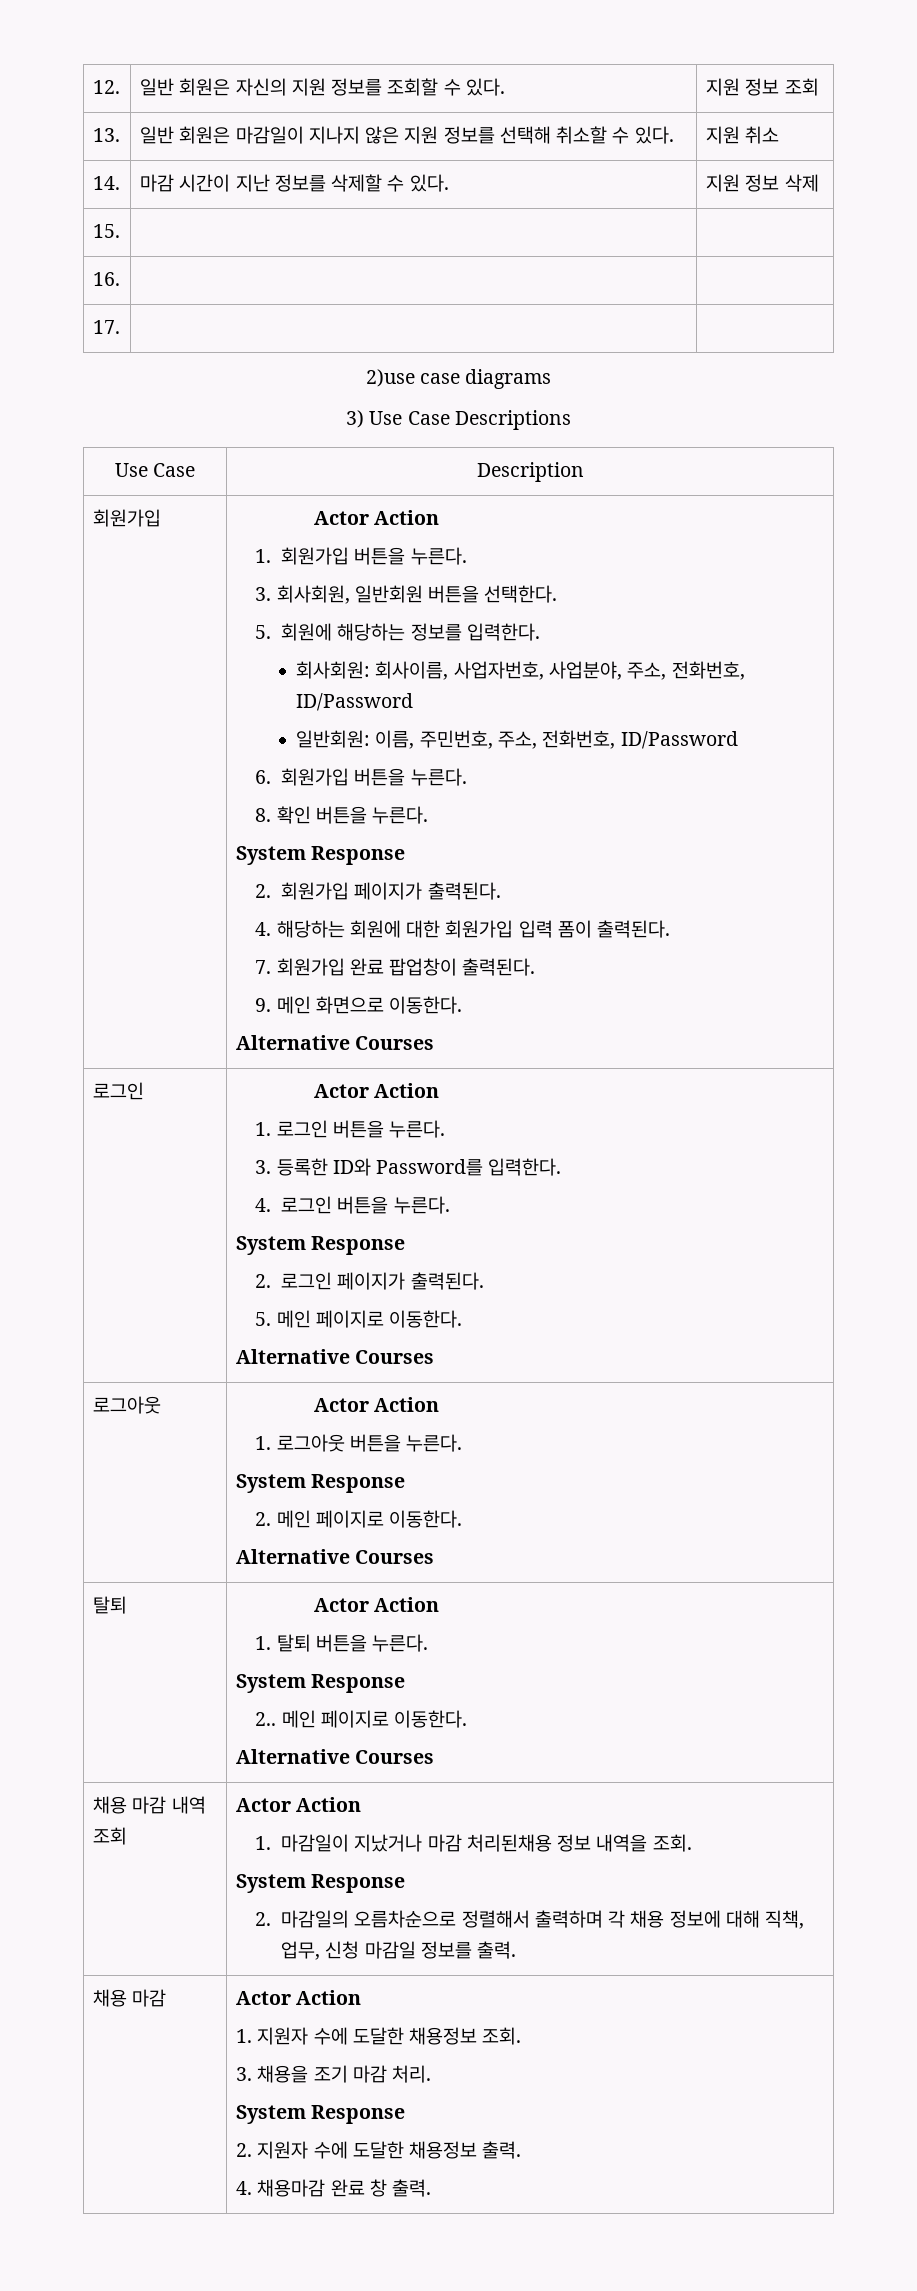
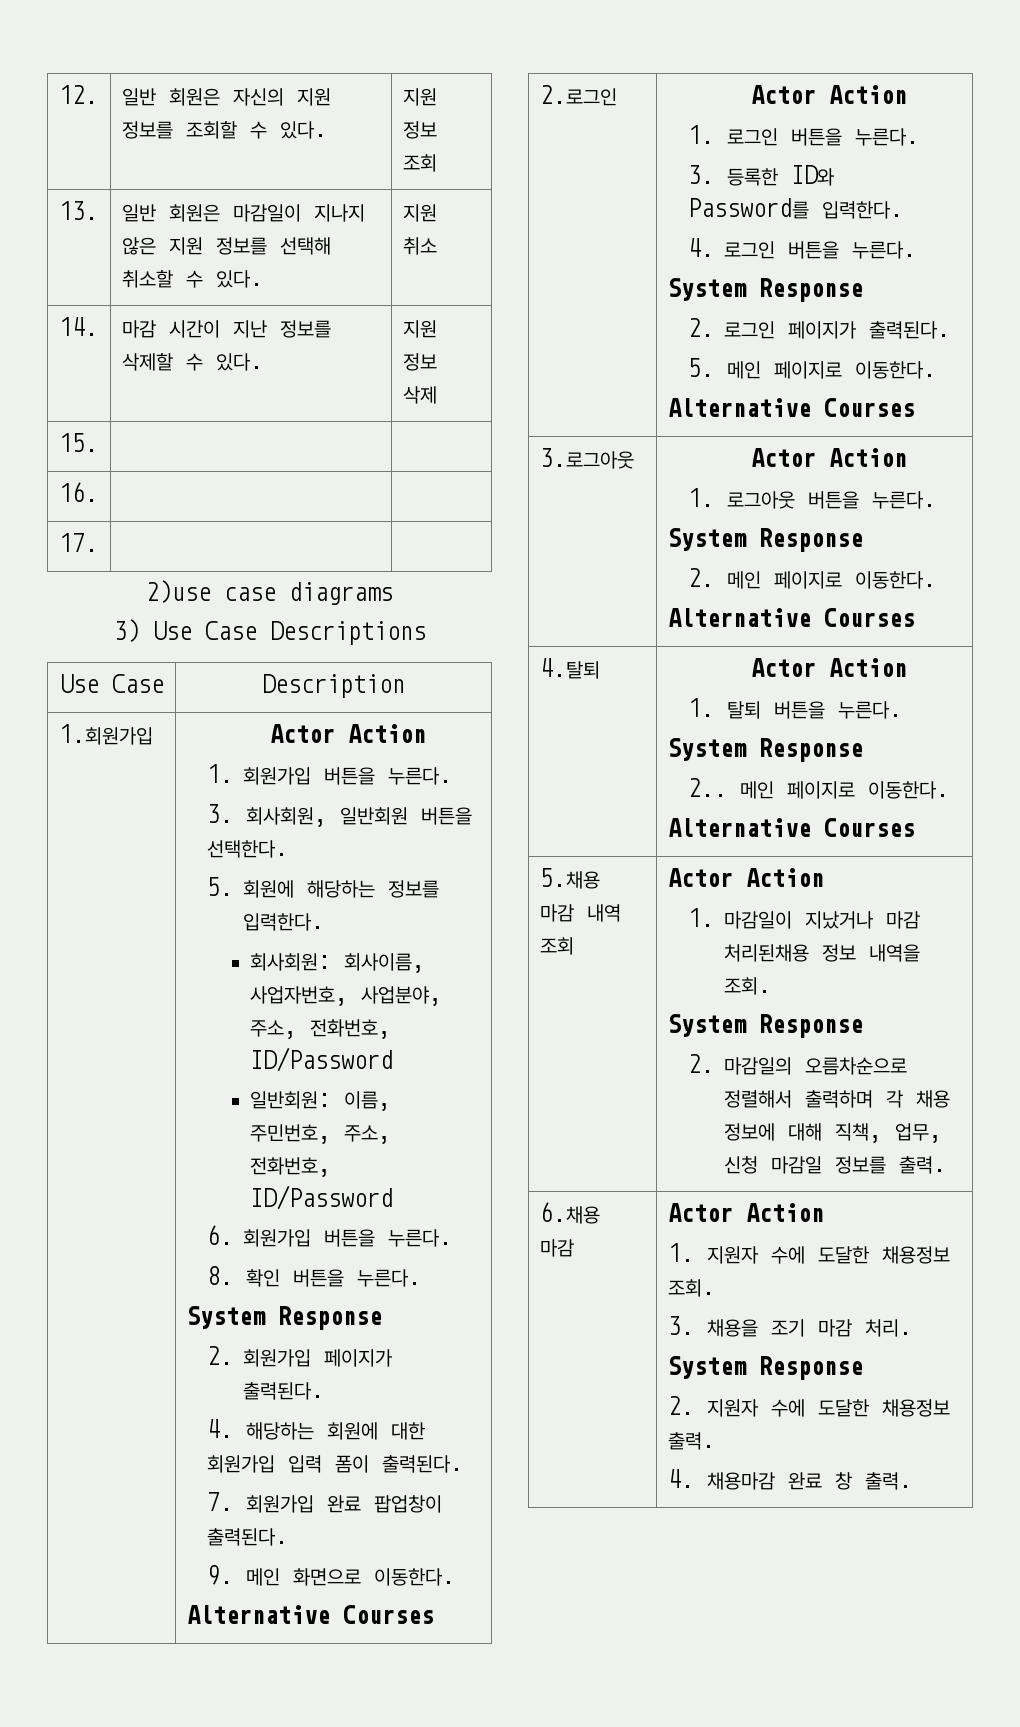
  Use Case | Description
- 회원가입
+ 1.회원가입
- 로그인 | Actor Action
+ 2.로그인 | Actor Action
- 로그아웃 | Actor Action
+ 3.로그아웃 | Actor Action
- 탈퇴 | Actor Action
+ 4.탈퇴 | Actor Action
- 채용 마감 내역 조회 | Actor Action
+ 5.채용 마감 내역 조회 | Actor Action
- 채용 마감 | Actor Action
+ 6.채용 마감 | Actor Action

